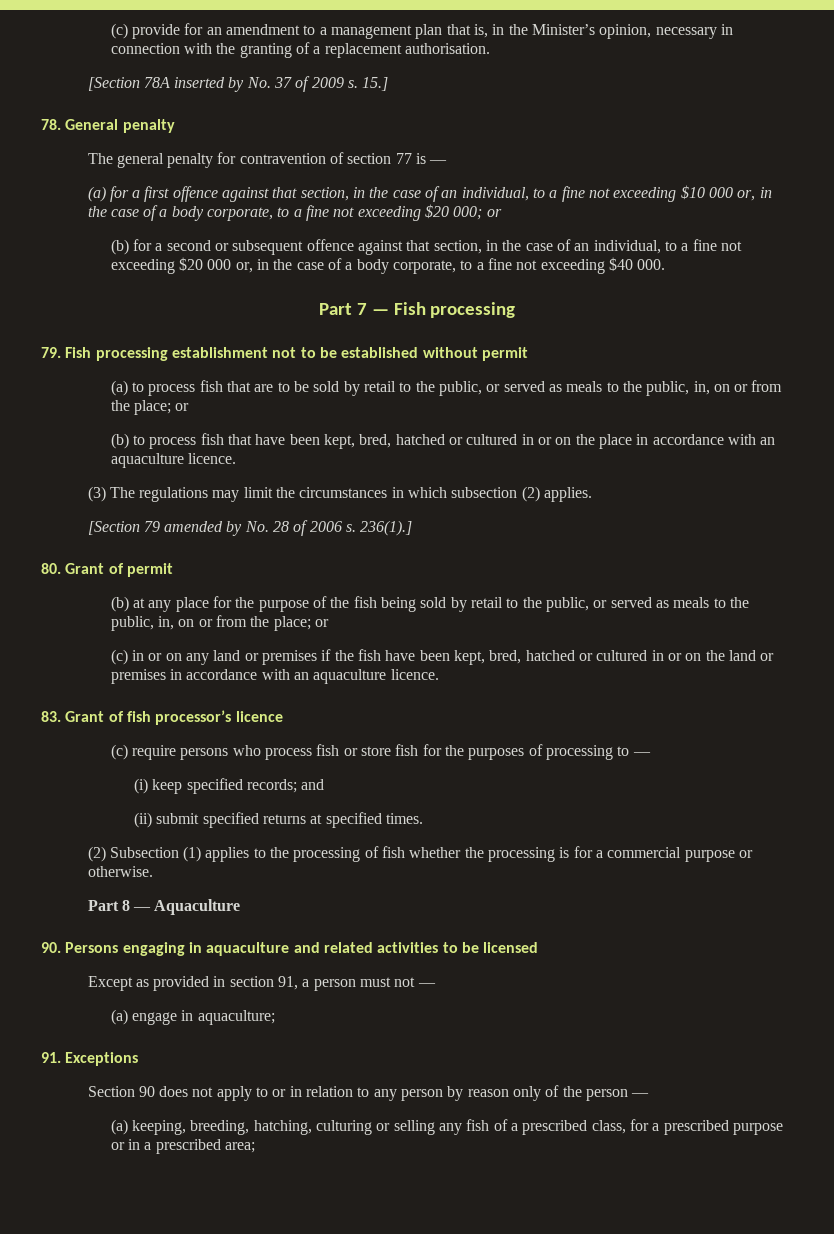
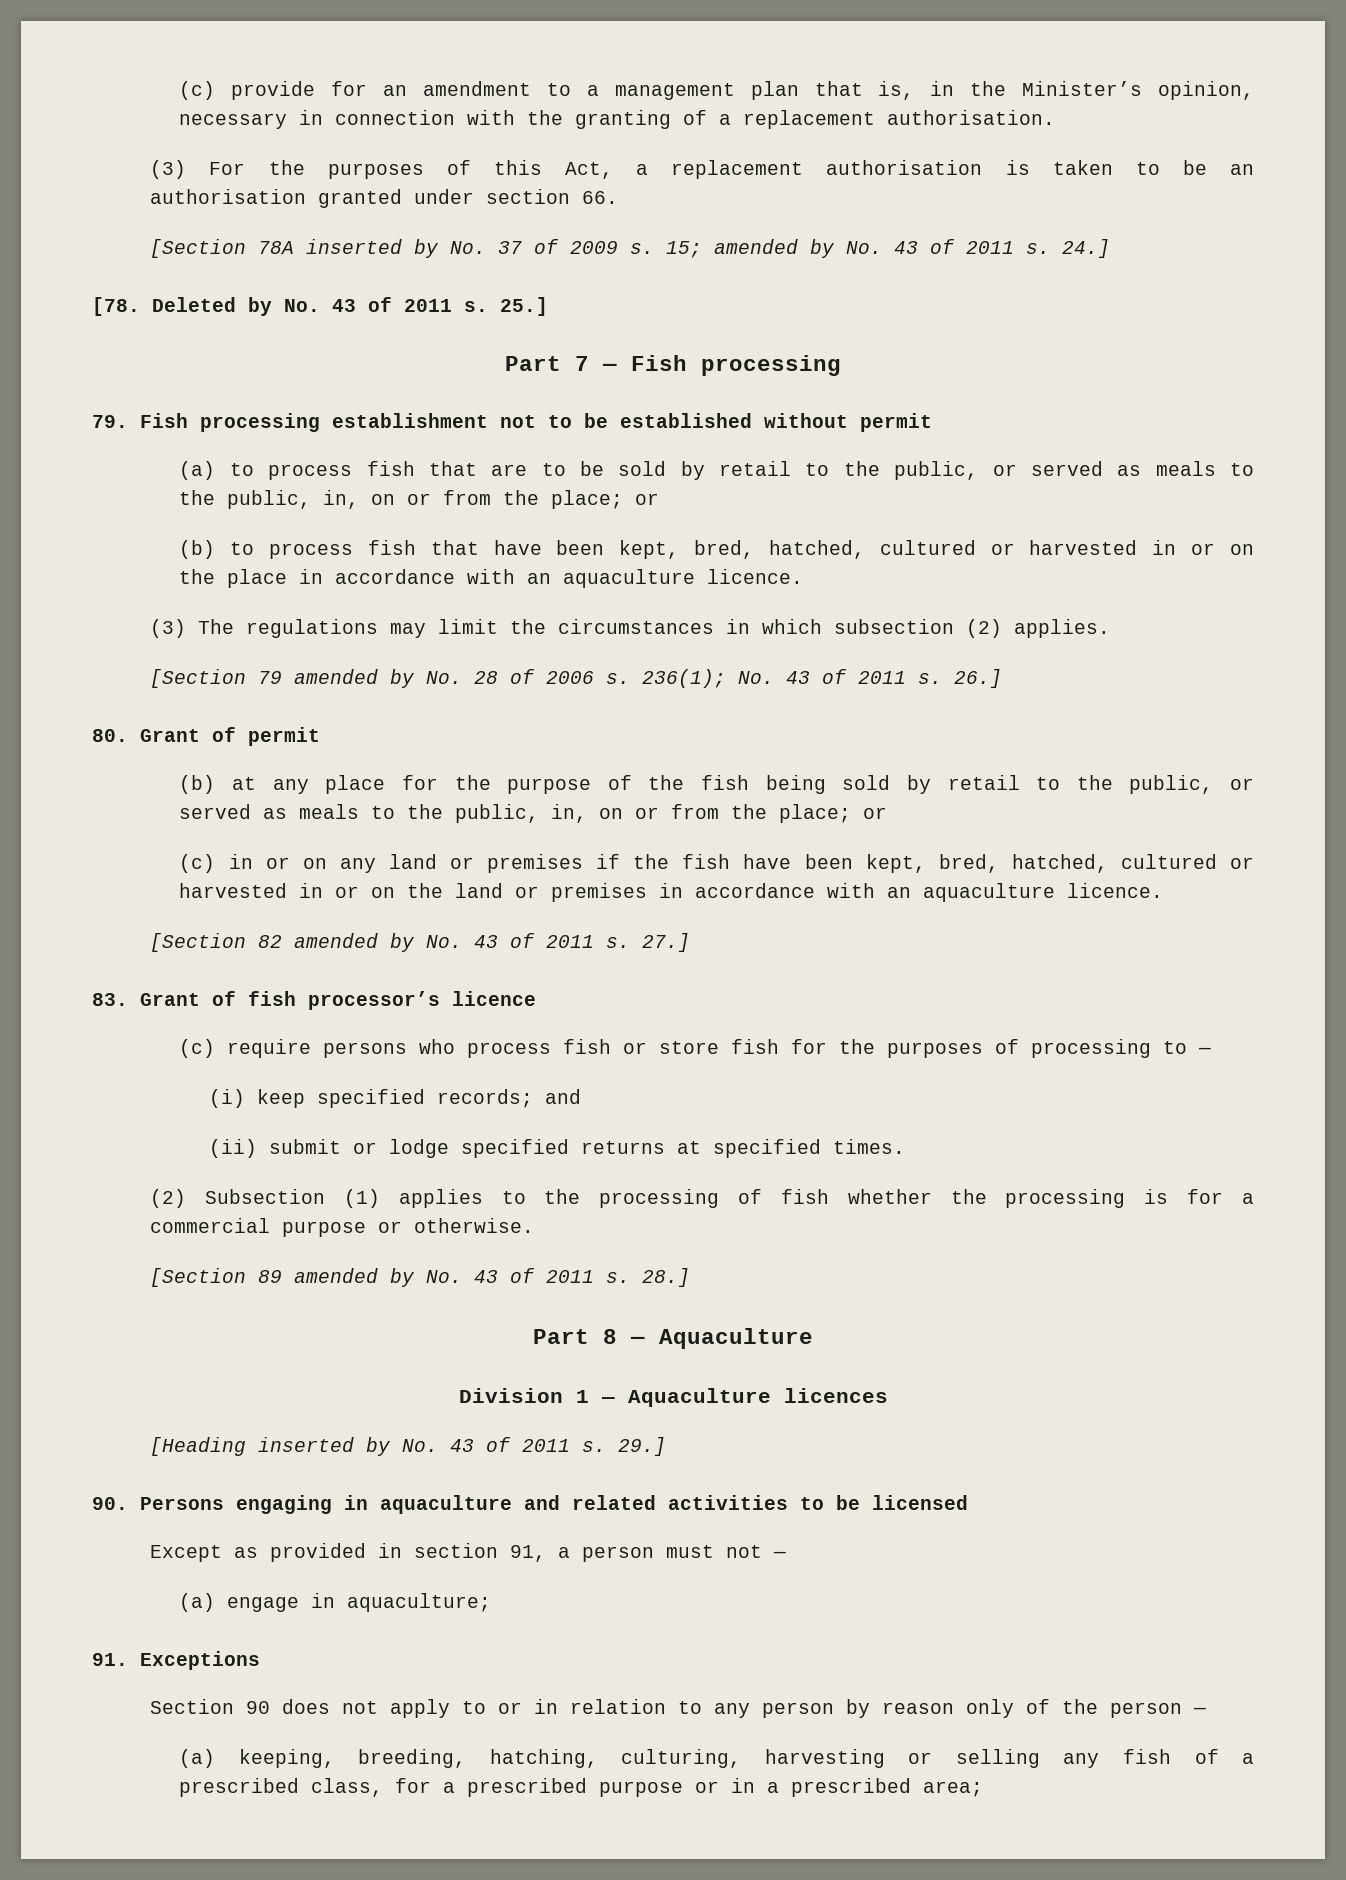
+ (3) For the purposes of this Act, a replacement authorisation is taken to be an authorisation granted under section 66.
- 15.]
- 78. General penalty
- The general penalty for contravention of section 77 is —
- (a) for a first offence against that section, in the case of an individual, to a fine not exceeding $10 000 or, in the case of a body corporate, to a fine not exceeding $20 000; or
- (b) for a second or subsequent offence against that section, in the case of an individual, to a fine not exceeding $20 000 or, in the case of a body corporate, to a fine not exceeding $40 000.
+ 15; amended by No. 43 of 2011 s. 24.]
+ [78. Deleted by No. 43 of 2011 s. 25.]
- (b) to process fish that have been kept, bred, hatched or cultured in or on the place in accordance with an aquaculture licence.
+ (b) to process fish that have been kept, bred, hatched, cultured or harvested in or on the place in accordance with an aquaculture licence.
- 236(1).]
+ 236(1); No. 43 of 2011 s. 26.]
- (c) in or on any land or premises if the fish have been kept, bred, hatched or cultured in or on the land or premises in accordance with an aquaculture licence.
+ (c) in or on any land or premises if the fish have been kept, bred, hatched, cultured or harvested in or on the land or premises in accordance with an aquaculture licence.
+ [Section 82 amended by No. 43 of 2011 s. 27.]
- (ii) submit specified returns at specified times.
+ (ii) submit or lodge specified returns at specified times.
+ [Section 89 amended by No. 43 of 2011 s. 28.]
  Part 8 — Aquaculture
+ Division 1 — Aquaculture licences
+ [Heading inserted by No. 43 of 2011 s. 29.]
- (a) keeping, breeding, hatching, culturing or selling any fish of a prescribed class, for a prescribed purpose or in a prescribed area;
+ (a) keeping, breeding, hatching, culturing, harvesting or selling any fish of a prescribed class, for a prescribed purpose or in a prescribed area;

